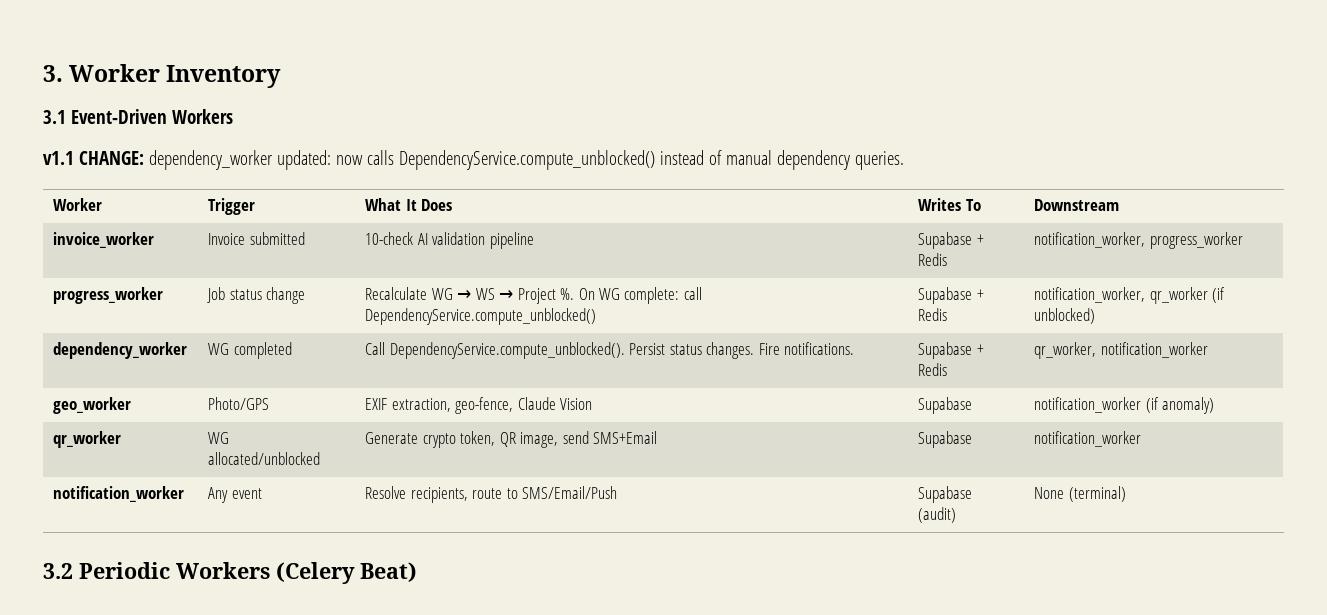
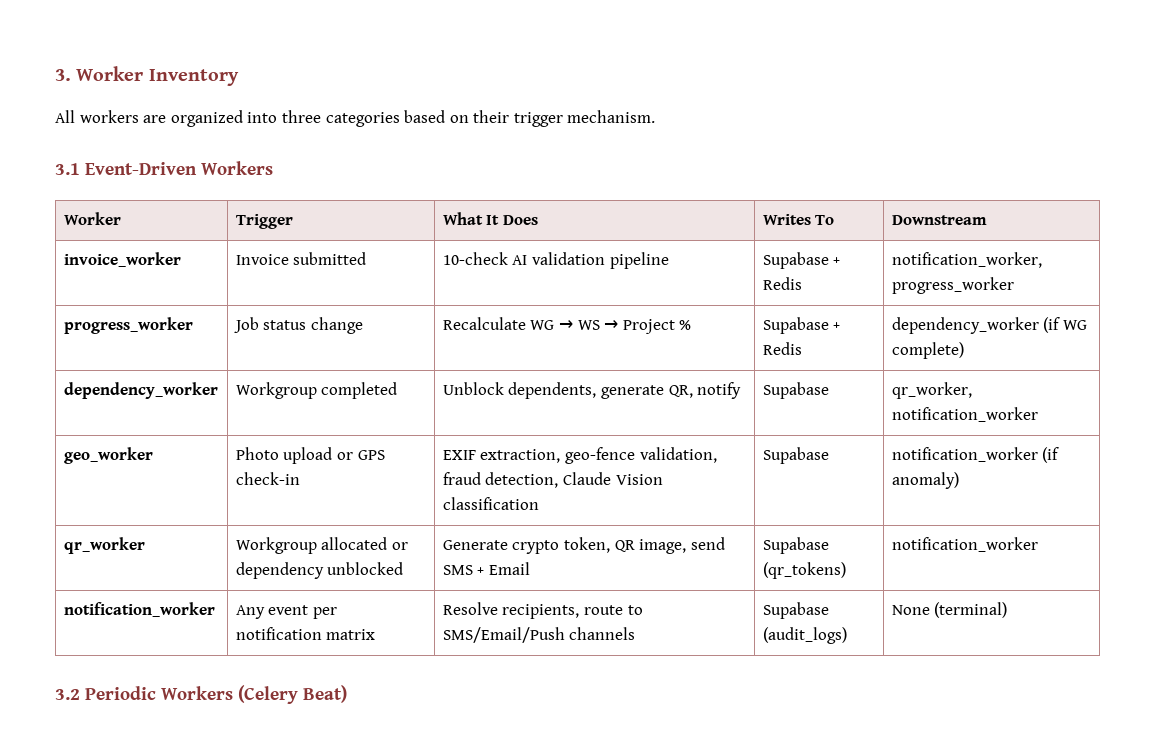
+ All workers are organized into three categories based on their trigger mechanism.
  3.1 Event-Driven Workers
- v1.1 CHANGE: dependency_worker updated: now calls DependencyService.compute_unblocked() instead of manual dependency queries.
- progress_worker | Job status change | Recalculate WG → WS → Project %. On WG complete: call DependencyService.compute_unblocked() | Supabase + Redis | notification_worker, qr_worker (if unblocked)
+ progress_worker | Job status change | Recalculate WG → WS → Project % | Supabase + Redis | dependency_worker (if WG complete)
- dependency_worker | WG completed | Call DependencyService.compute_unblocked(). Persist status changes. Fire notifications. | Supabase + Redis | qr_worker, notification_worker
+ dependency_worker | Workgroup completed | Unblock dependents, generate QR, notify | Supabase | qr_worker, notification_worker
- geo_worker | Photo/GPS | EXIF extraction, geo-fence, Claude Vision | Supabase | notification_worker (if anomaly)
+ geo_worker | Photo upload or GPS check-in | EXIF extraction, geo-fence validation, fraud detection, Claude Vision classification | Supabase | notification_worker (if anomaly)
- qr_worker | WG allocated/unblocked | Generate crypto token, QR image, send SMS+Email | Supabase | notification_worker
+ qr_worker | Workgroup allocated or dependency unblocked | Generate crypto token, QR image, send SMS + Email | Supabase (qr_tokens) | notification_worker
- notification_worker | Any event | Resolve recipients, route to SMS/Email/Push | Supabase (audit) | None (terminal)
+ notification_worker | Any event per notification matrix | Resolve recipients, route to SMS/Email/Push channels | Supabase (audit_logs) | None (terminal)

